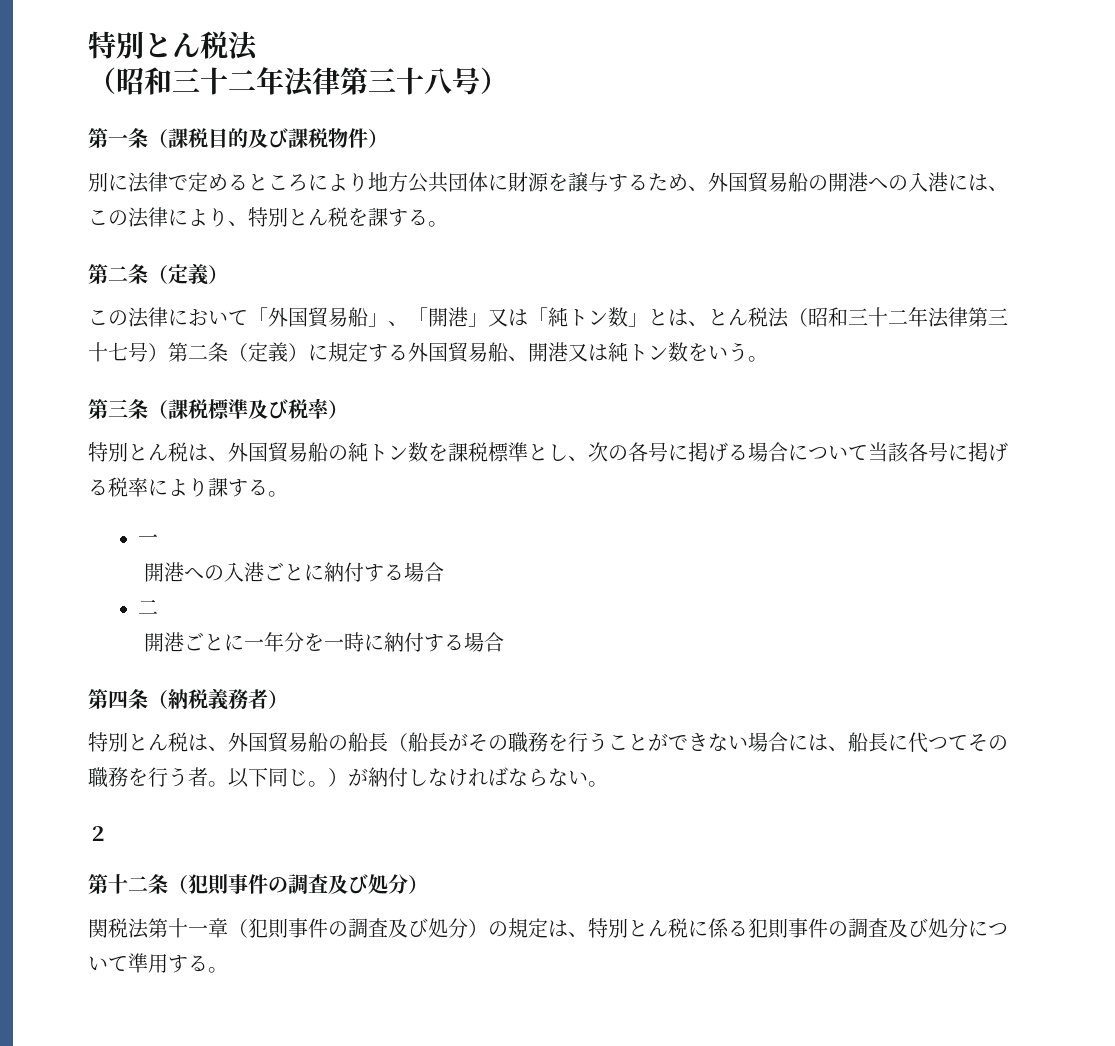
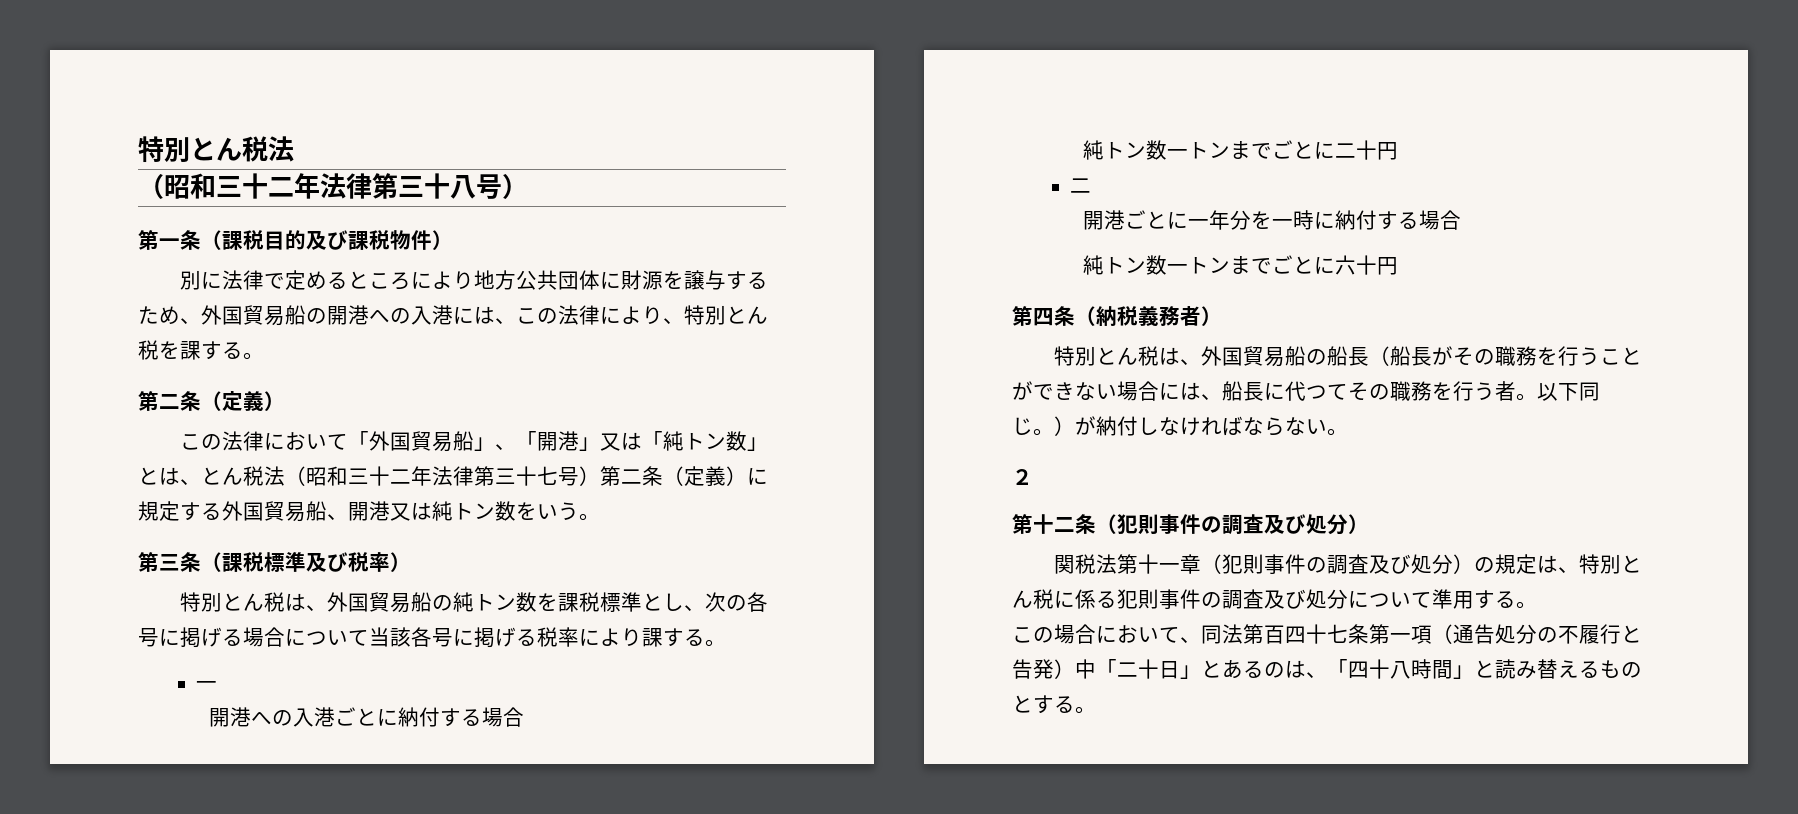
+ 純トン数一トンまでごとに二十円
+ 純トン数一トンまでごとに六十円
+ この場合において、同法第百四十七条第一項（通告処分の不履行と告発）中「二十日」とあるのは、「四十八時間」と読み替えるものとする。

